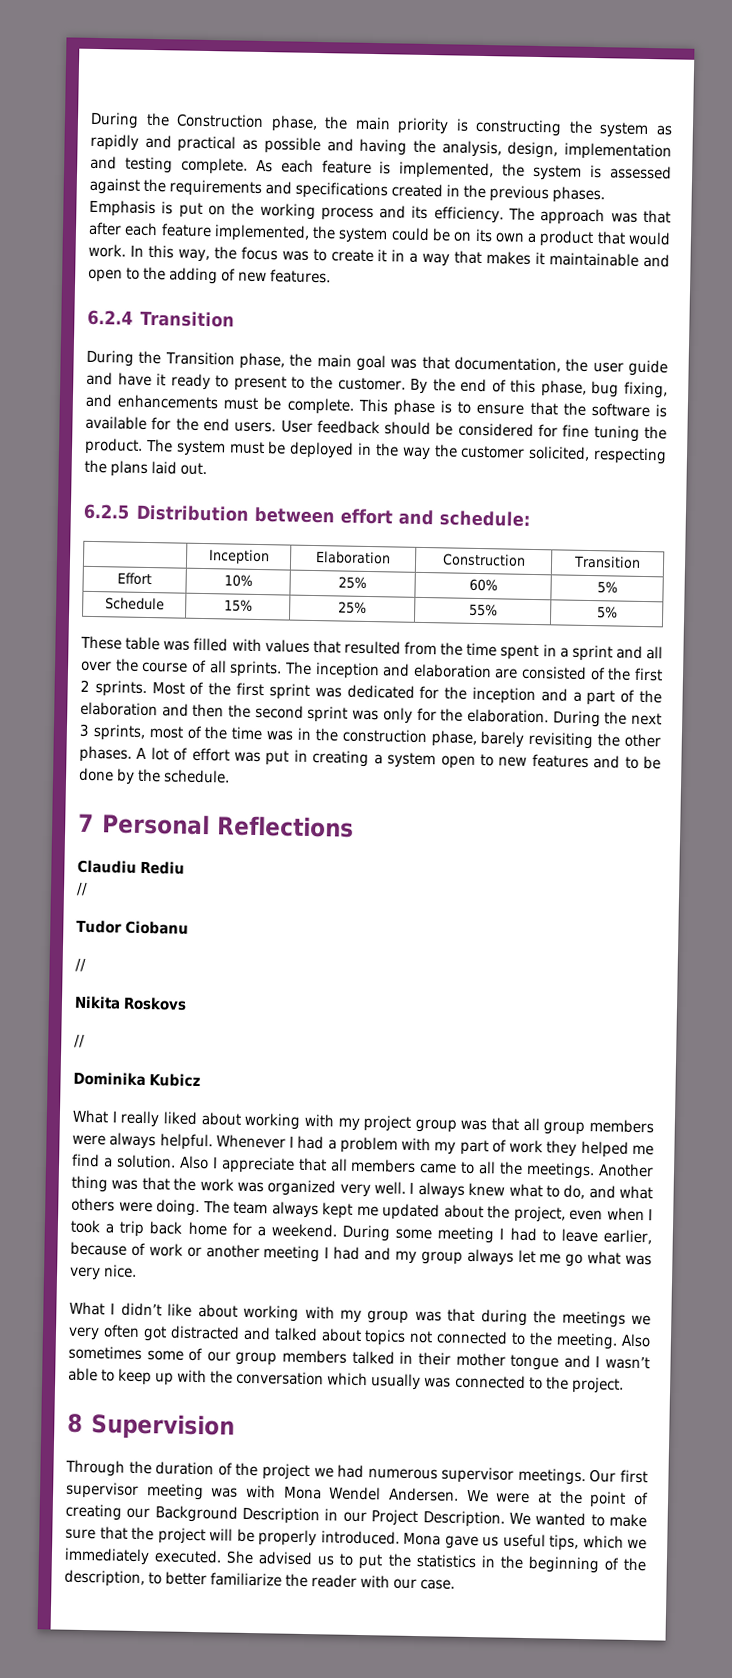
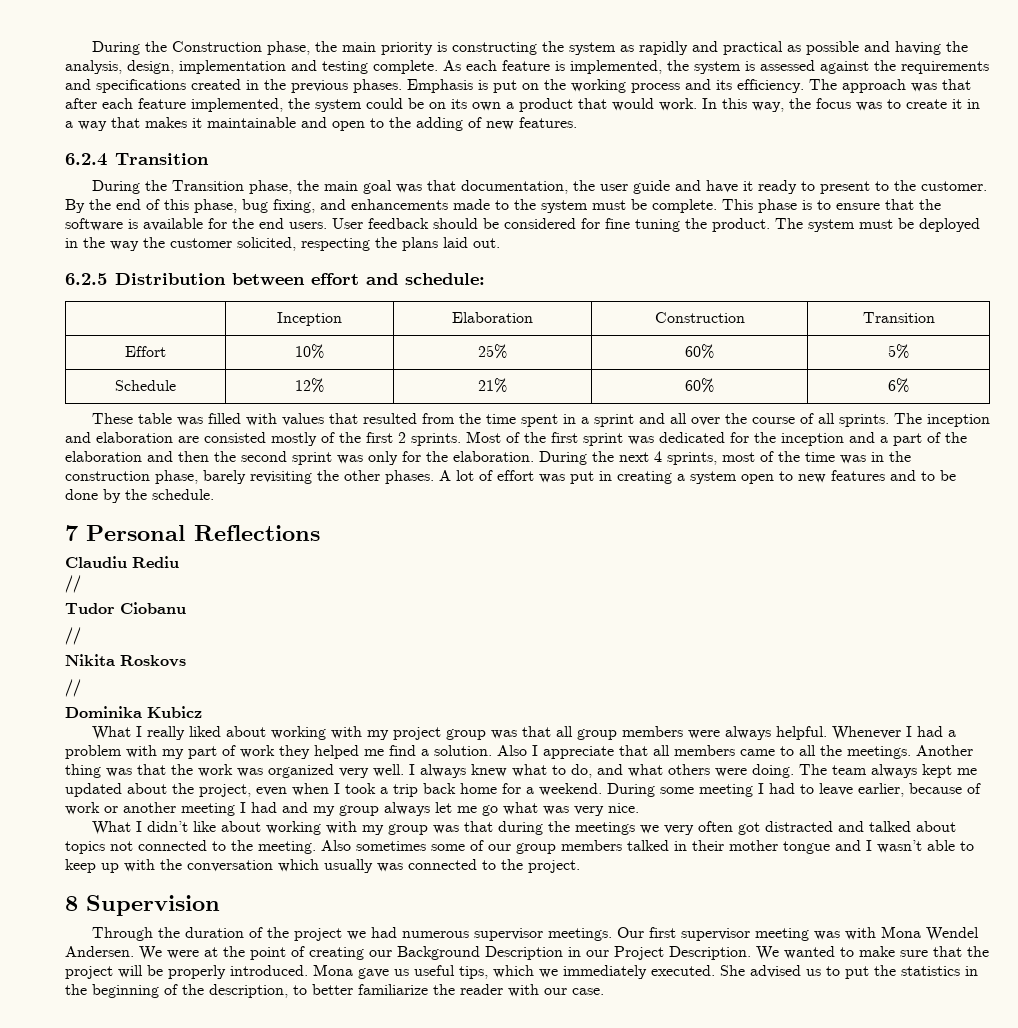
- By the end of this phase, bug fixing, and enhancements must be complete.
+ By the end of this phase, bug fixing, and enhancements made to the system must be complete.
- Schedule | 15% | 25% | 55% | 5%
+ Schedule | 12% | 21% | 60% | 6%
- The inception and elaboration are consisted of the first 2 sprints.
+ The inception and elaboration are consisted mostly of the first 2 sprints.
- During the next 3 sprints, most of the time was in the construction phase, barely revisiting the other phases.
+ During the next 4 sprints, most of the time was in the construction phase, barely revisiting the other phases.

